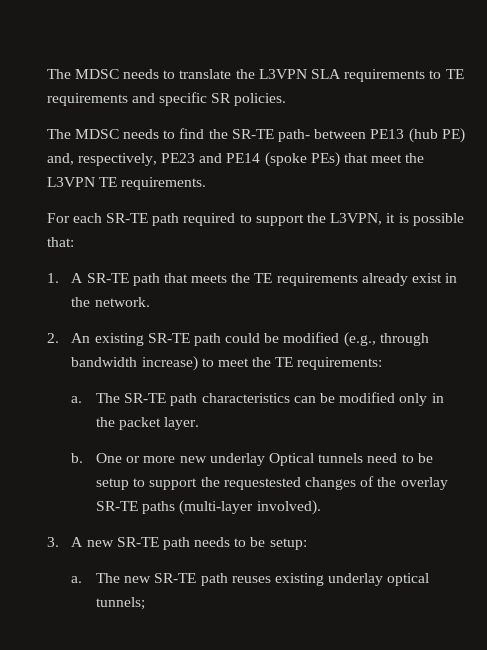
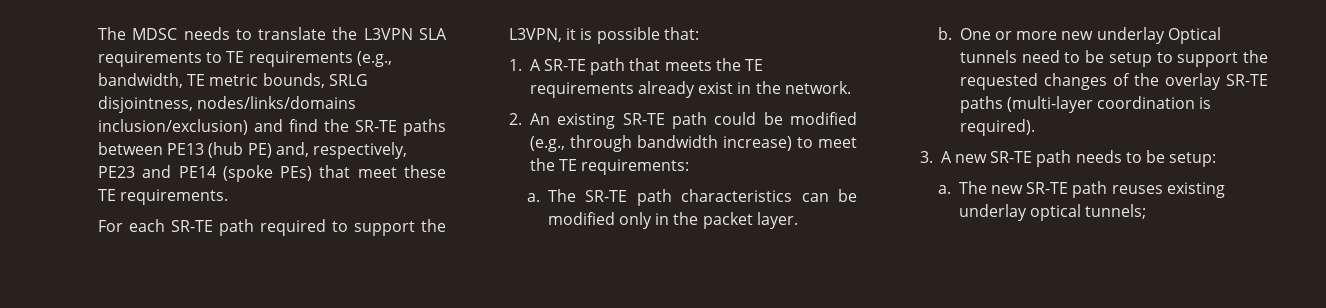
- The MDSC needs to translate the L3VPN SLA requirements to TE requirements and specific SR policies.
- The MDSC needs to find the SR-TE path- between PE13 (hub PE) and, respectively, PE23 and PE14 (spoke PEs) that meet the L3VPN TE requirements.
+ The MDSC needs to translate the L3VPN SLA requirements to TE requirements (e.g., bandwidth, TE metric bounds, SRLG disjointness, nodes/links/domains inclusion/exclusion) and find the SR-TE paths between PE13 (hub PE) and, respectively, PE23 and PE14 (spoke PEs) that meet these TE requirements.
- One or more new underlay Optical tunnels need to be setup to support the requestested changes of the overlay SR-TE paths (multi-layer involved).
+ One or more new underlay Optical tunnels need to be setup to support the requested changes of the overlay SR-TE paths (multi-layer coordination is required).

